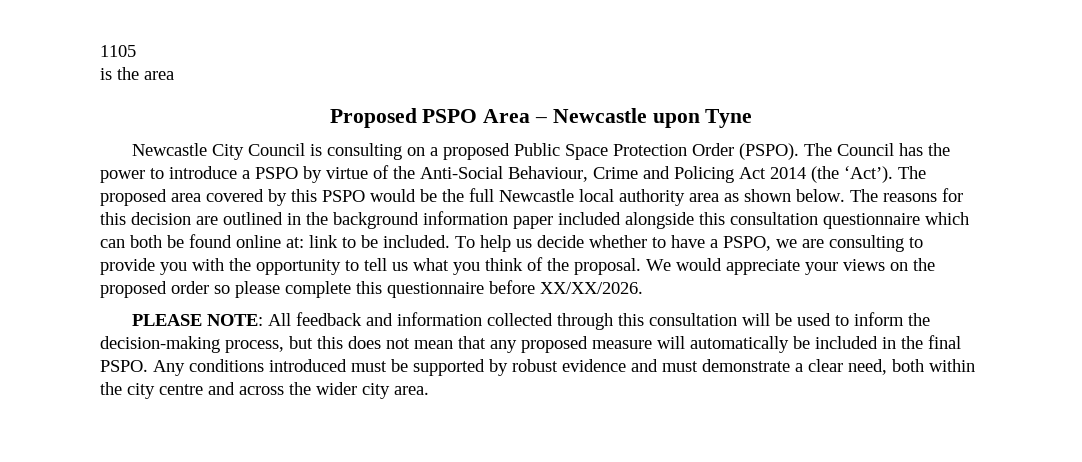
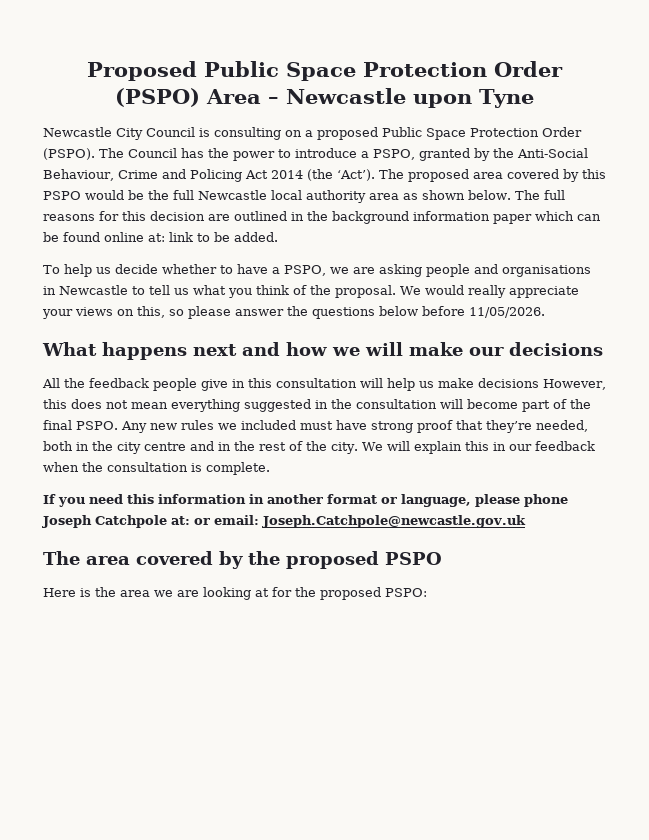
- 1105
- is the area
- Proposed PSPO Area – Newcastle upon Tyne
+ Proposed Public Space Protection Order (PSPO) Area – Newcastle upon Tyne
- The Council has the power to introduce a PSPO by virtue of the Anti-Social Behaviour, Crime and Policing Act 2014 (the ‘Act’).
+ The Council has the power to introduce a PSPO, granted by the Anti-Social Behaviour, Crime and Policing Act 2014 (the ‘Act’).
- The reasons for this decision are outlined in the background information paper included alongside this consultation questionnaire which can both be found online at: link to be included. To help us decide whether to have a PSPO, we are consulting to provide you with the opportunity to tell us what you think of the proposal.
+ The full reasons for this decision are outlined in the background information paper which can be found online at: link to be added.
+ To help us decide whether to have a PSPO, we are asking people and organisations in Newcastle to tell us what you think of the proposal.
- We would appreciate your views on the proposed order so please complete this questionnaire before XX/XX/2026.
- PLEASE NOTE: All feedback and information collected through this consultation will be used to inform the decision-making process, but this does not mean that any proposed measure will automatically be included in the final PSPO. Any conditions introduced must be supported by robust evidence and must demonstrate a clear need, both within the city centre and across the wider city area.
+ We would really appreciate your views on this, so please answer the questions below before 11/05/2026.
+ What happens next and how we will make our decisions
+ All the feedback people give in this consultation will help us make decisions However, this does not mean everything suggested in the consultation will become part of the final PSPO. Any new rules we included must have strong proof that they’re needed, both in the city centre and in the rest of the city. We will explain this in our feedback when the consultation is complete.
+ If you need this information in another format or language, please phone Joseph Catchpole at: or email: Joseph.Catchpole@newcastle.gov.uk
+ The area covered by the proposed PSPO
+ Here is the area we are looking at for the proposed PSPO:

